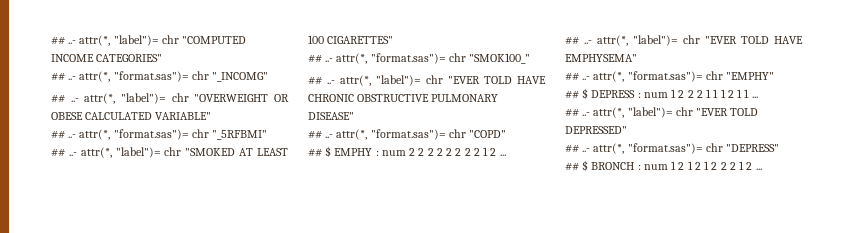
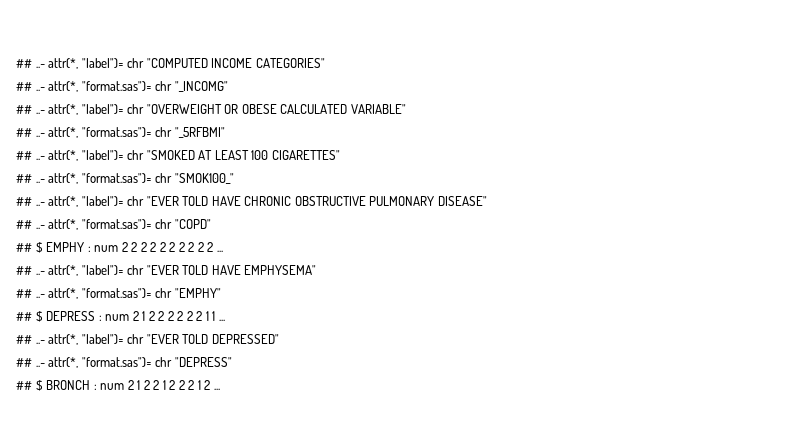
- ## $ EMPHY : num 2 2 2 2 2 2 2 2 1 2 ...
+ ## $ EMPHY : num 2 2 2 2 2 2 2 2 2 2 ...
- ## $ DEPRESS : num 1 2 2 2 1 1 1 2 1 1 ...
+ ## $ DEPRESS : num 2 1 2 2 2 2 2 2 1 1 ...
- ## $ BRONCH : num 1 2 1 2 1 2 2 2 1 2 ...
+ ## $ BRONCH : num 2 1 2 2 1 2 2 2 1 2 ...

